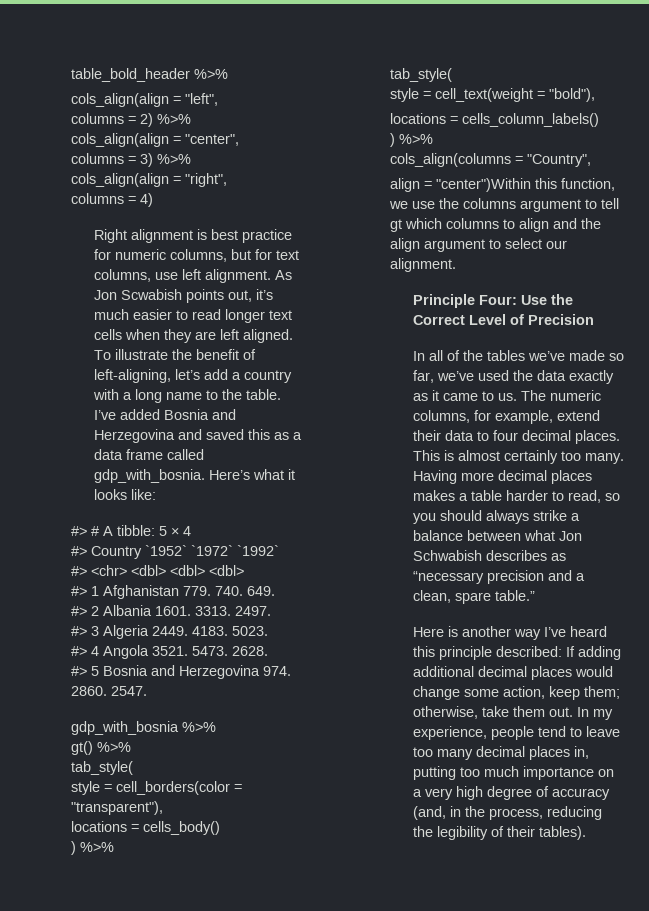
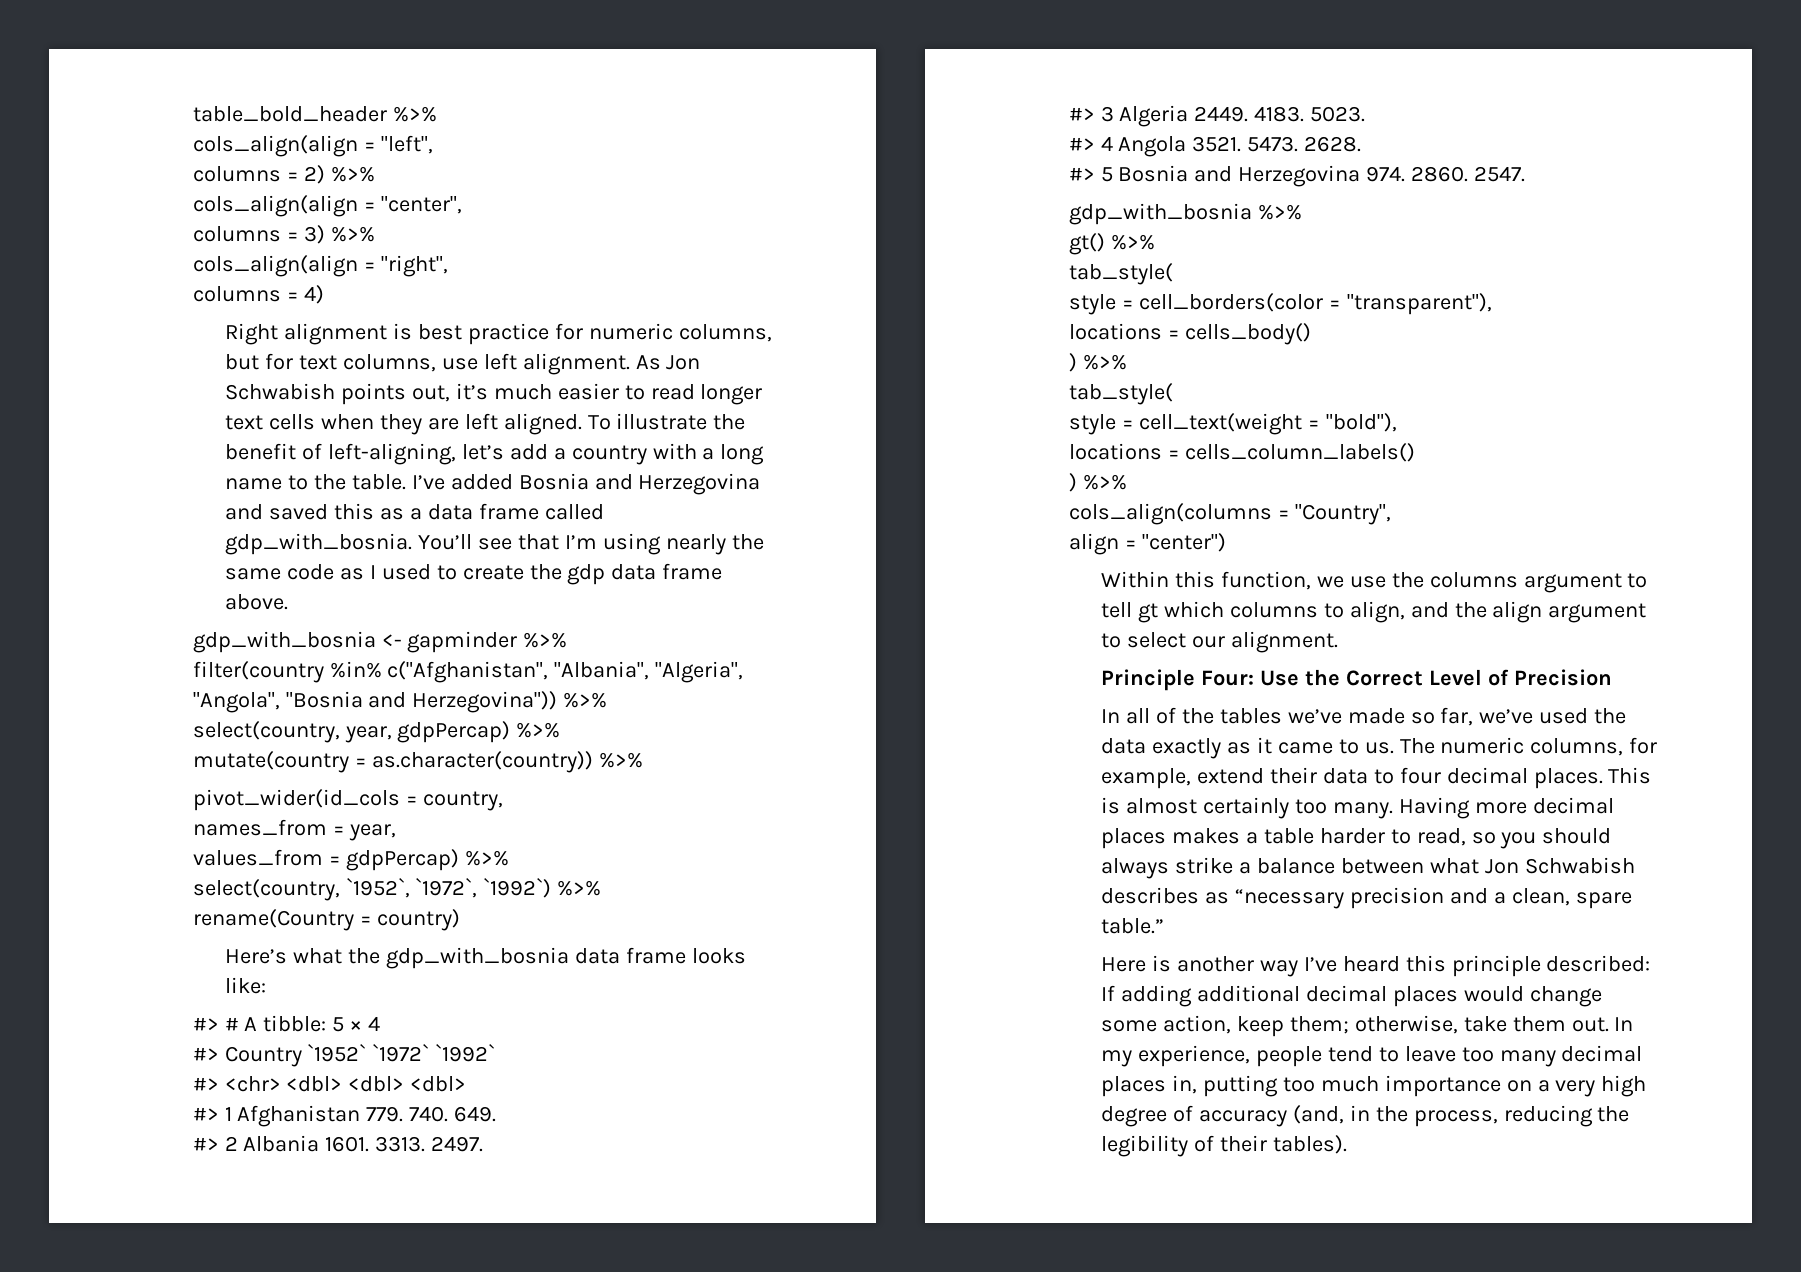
- As Jon Scwabish points out, it’s much easier to read longer text cells when they are left aligned.
+ As Jon Schwabish points out, it’s much easier to read longer text cells when they are left aligned.
- Here’s what it looks like:
+ You’ll see that I’m using nearly the same code as I used to create the gdp data frame above.
+ gdp_with_bosnia <- gapminder %>%
+ filter(country %in% c("Afghanistan", "Albania", "Algeria", "Angola", "Bosnia and Herzegovina")) %>%
+ select(country, year, gdpPercap) %>%
+ mutate(country = as.character(country)) %>%
+ pivot_wider(id_cols = country,
+ names_from = year,
+ values_from = gdpPercap) %>%
+ select(country, `1952`, `1972`, `1992`) %>%
+ rename(Country = country)
+ Here’s what the gdp_with_bosnia data frame looks like:
- align = "center")Within this function, we use the columns argument to tell gt which columns to align and the align argument to select our alignment.
+ align = "center")
+ Within this function, we use the columns argument to tell gt which columns to align, and the align argument to select our alignment.

